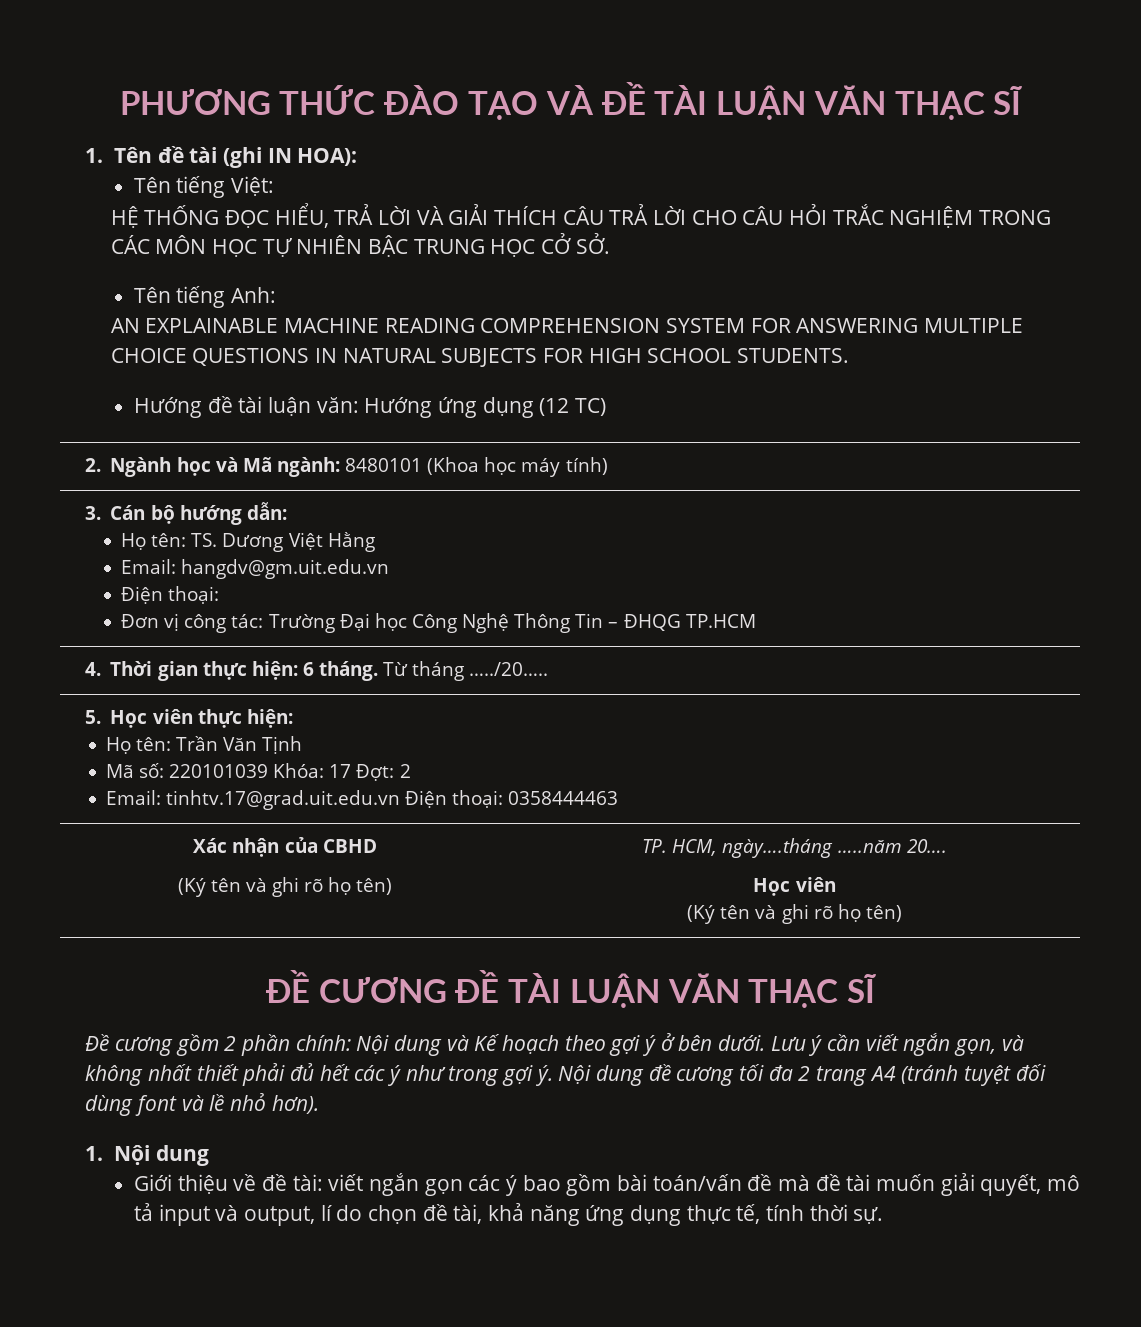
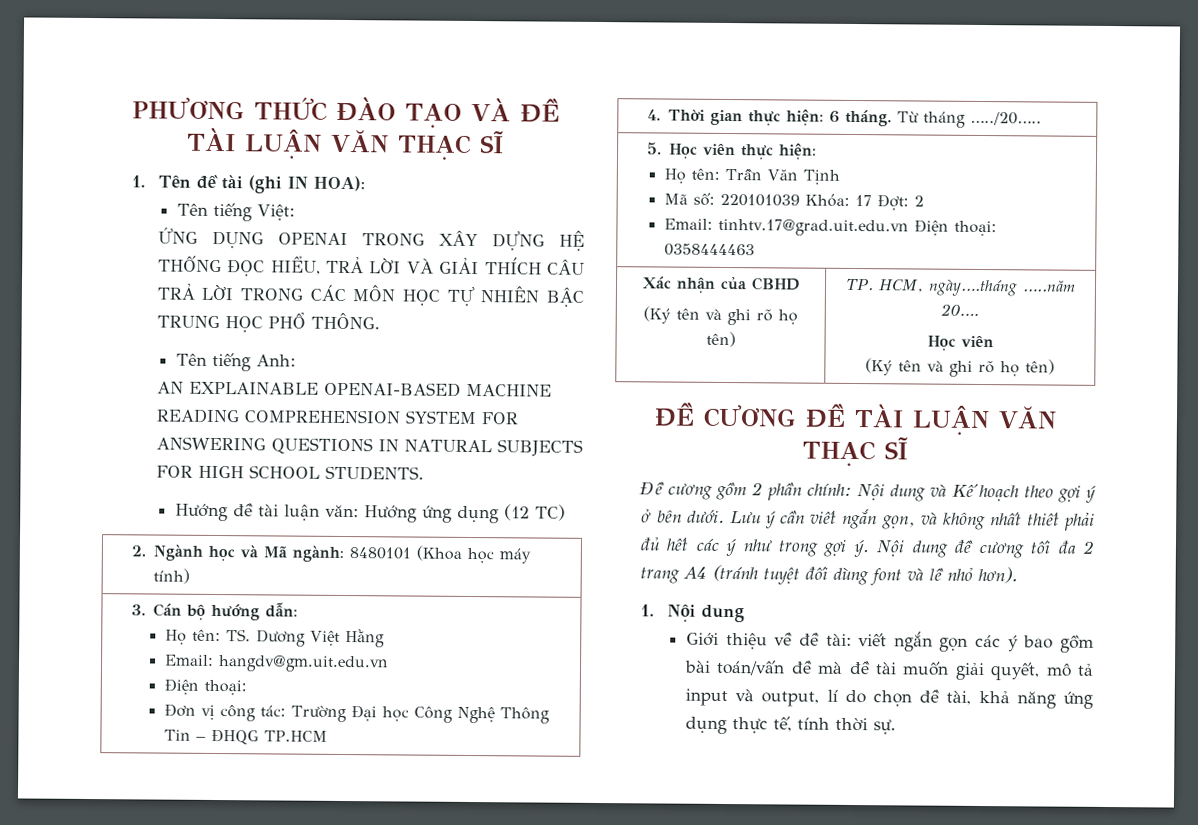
- HỆ THỐNG ĐỌC HIỂU, TRẢ LỜI VÀ GIẢI THÍCH CÂU TRẢ LỜI CHO CÂU HỎI TRẮC NGHIỆM TRONG CÁC MÔN HỌC TỰ NHIÊN BẬC TRUNG HỌC CỞ SỞ.
+ ỨNG DỤNG OPENAI TRONG XÂY DỰNG HỆ THỐNG ĐỌC HIỂU, TRẢ LỜI VÀ GIẢI THÍCH CÂU TRẢ LỜI TRONG CÁC MÔN HỌC TỰ NHIÊN BẬC TRUNG HỌC PHỔ THÔNG.
- AN EXPLAINABLE MACHINE READING COMPREHENSION SYSTEM FOR ANSWERING MULTIPLE CHOICE QUESTIONS IN NATURAL SUBJECTS FOR HIGH SCHOOL STUDENTS.
+ AN EXPLAINABLE OPENAI-BASED MACHINE READING COMPREHENSION SYSTEM FOR ANSWERING QUESTIONS IN NATURAL SUBJECTS FOR HIGH SCHOOL STUDENTS.

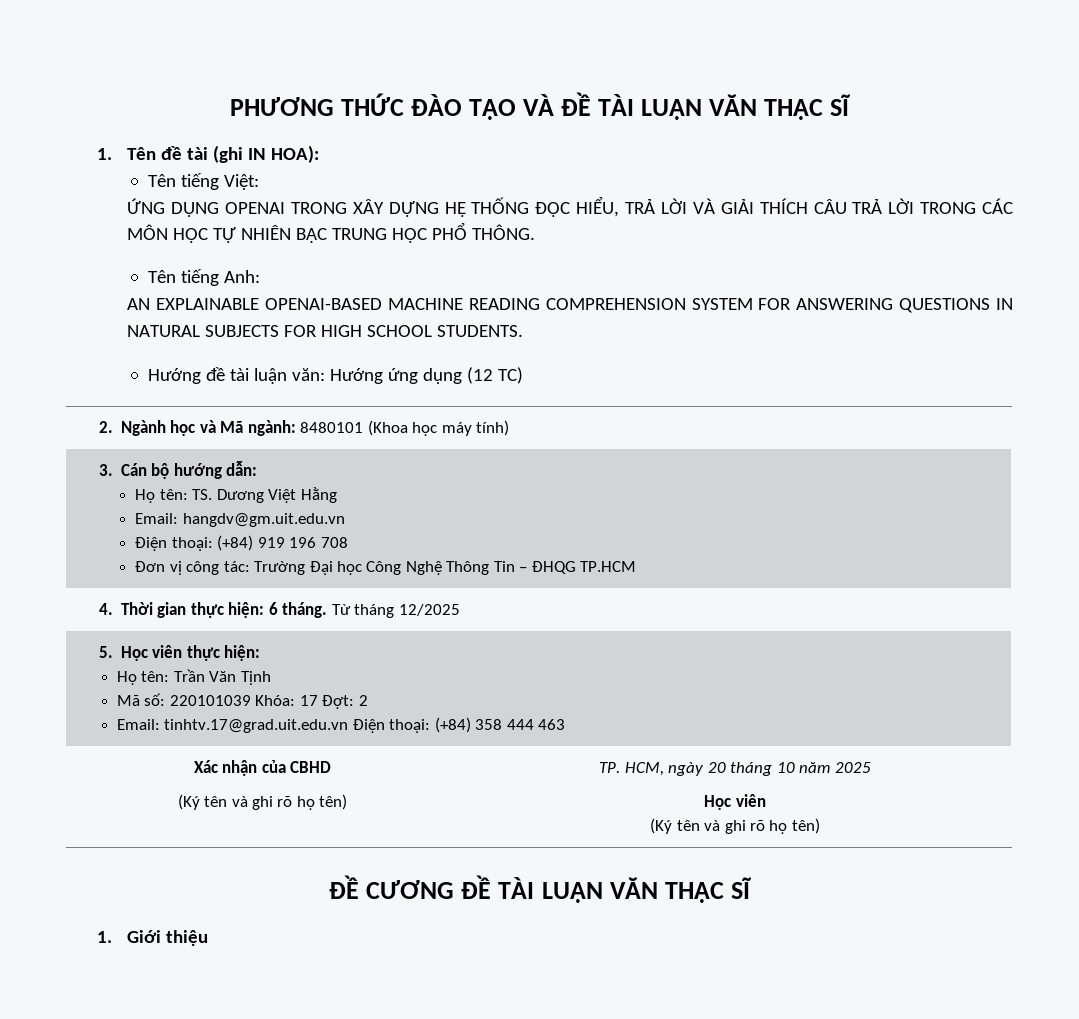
  3. Cán bộ hướng dẫn:
  Họ tên: TS. Dương Việt Hằng
  Email: hangdv@gm.uit.edu.vn
- Điện thoại:
+ Điện thoại: (+84) 919 196 708
- 4. Thời gian thực hiện: 6 tháng. Từ tháng …../20…..
+ 4. Thời gian thực hiện: 6 tháng. Từ tháng 12/2025
  5. Học viên thực hiện:
  Họ tên: Trần Văn Tịnh
  Mã số: 220101039 Khóa: 17 Đợt: 2
- Email: tinhtv.17@grad.uit.edu.vn Điện thoại: 0358444463
+ Email: tinhtv.17@grad.uit.edu.vn Điện thoại: (+84) 358 444 463
  Xác nhận của CBHD
- (Ký tên và ghi rõ họ tên) | TP. HCM, ngày….tháng …..năm 20….
+ (Ký tên và ghi rõ họ tên) | TP. HCM, ngày 20 tháng 10 năm 2025
- Đề cương gồm 2 phần chính: Nội dung và Kế hoạch theo gợi ý ở bên dưới. Lưu ý cần viết ngắn gọn, và không nhất thiết phải đủ hết các ý như trong gợi ý. Nội dung đề cương tối đa 2 trang A4 (tránh tuyệt đối dùng font và lề nhỏ hơn).
- 1. Nội dung
- Giới thiệu về đề tài: viết ngắn gọn các ý bao gồm bài toán/vấn đề mà đề tài muốn giải quyết, mô tả input và output, lí do chọn đề tài, khả năng ứng dụng thực tế, tính thời sự.
+ 1. Giới thiệu

